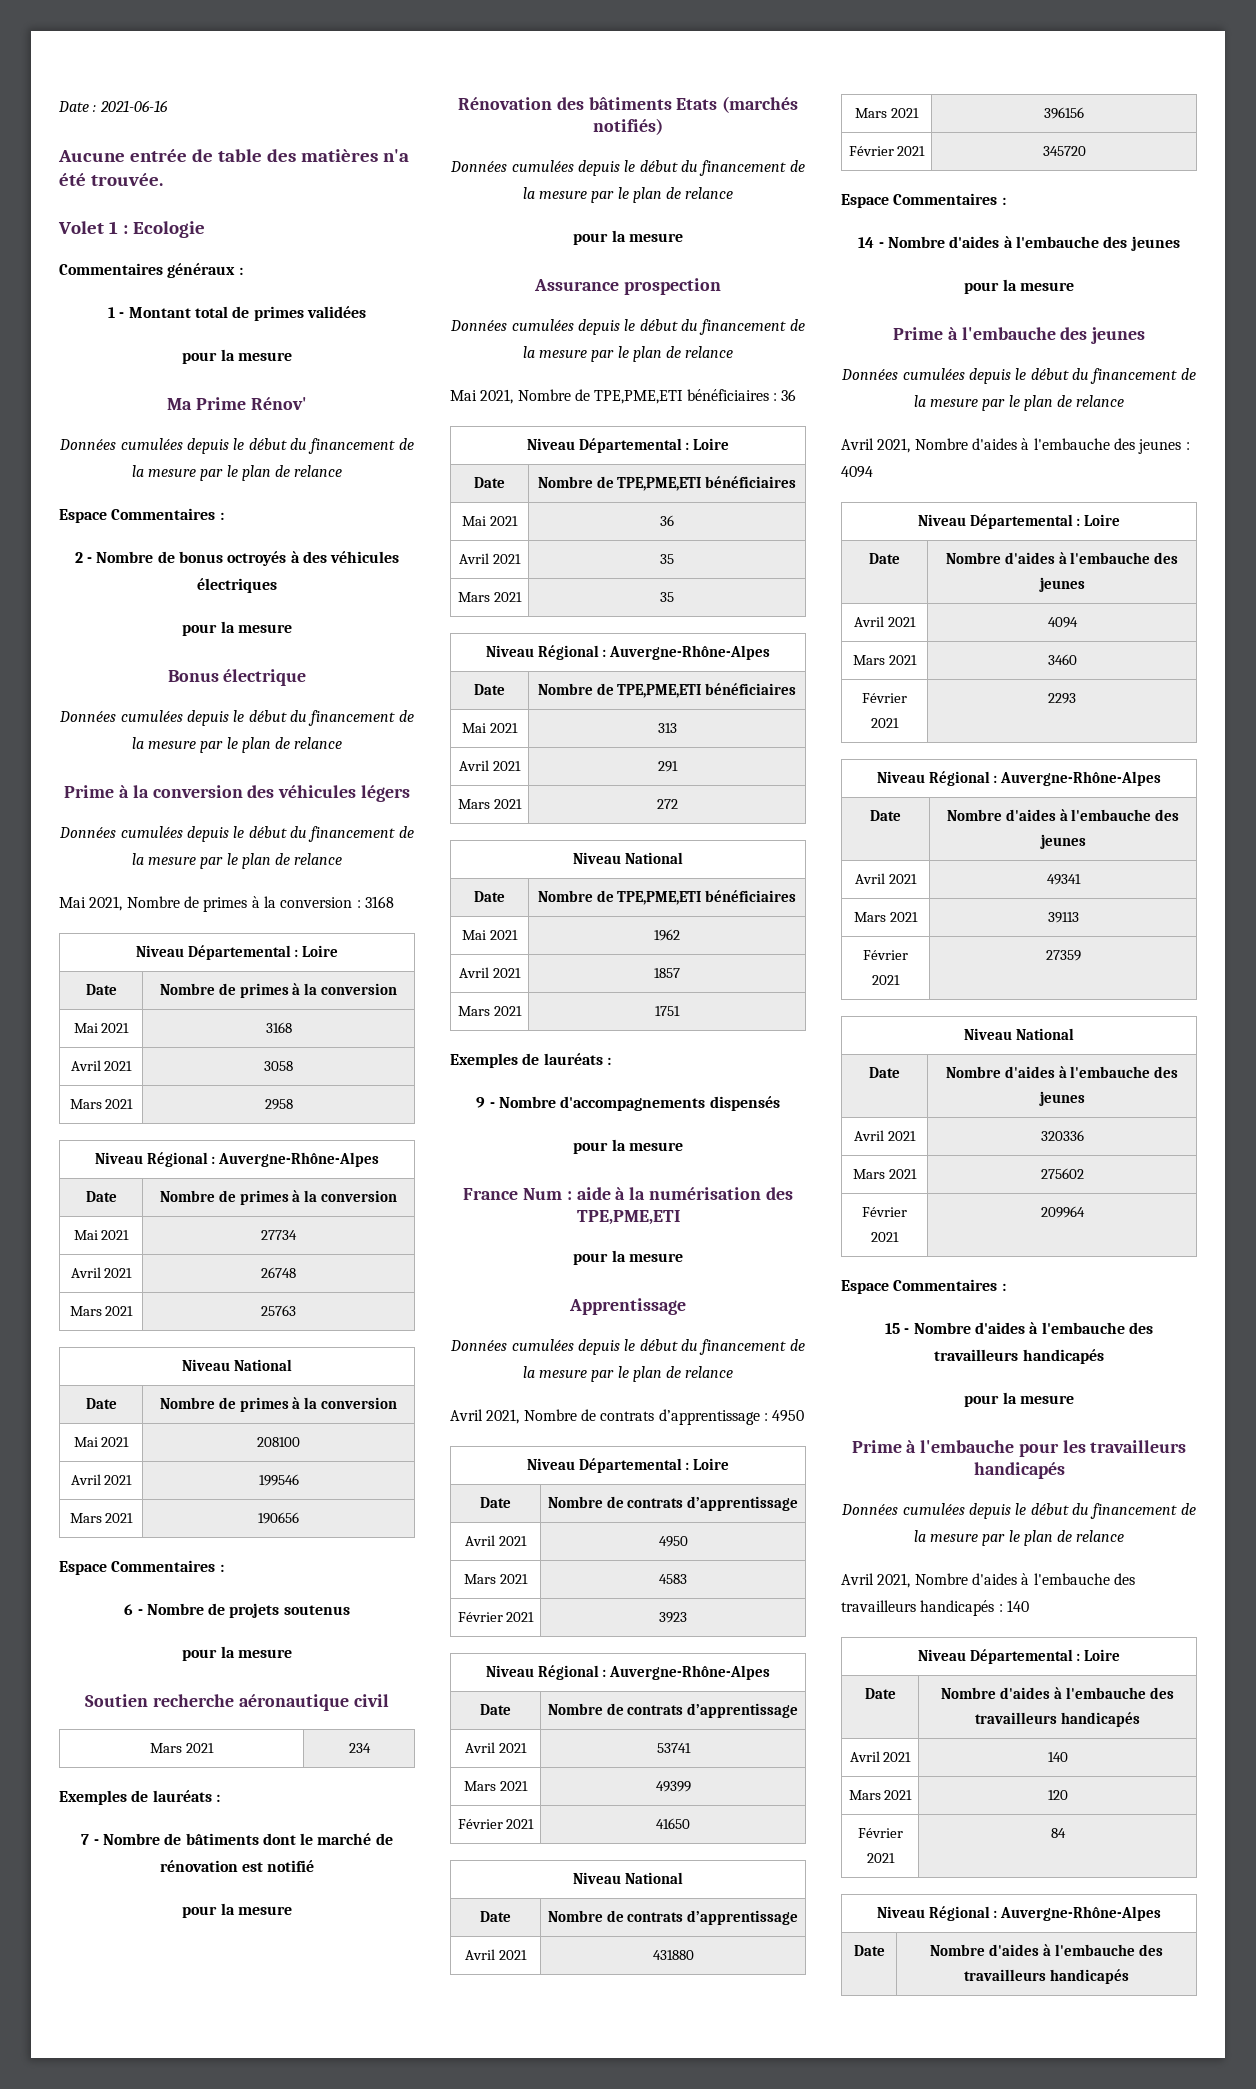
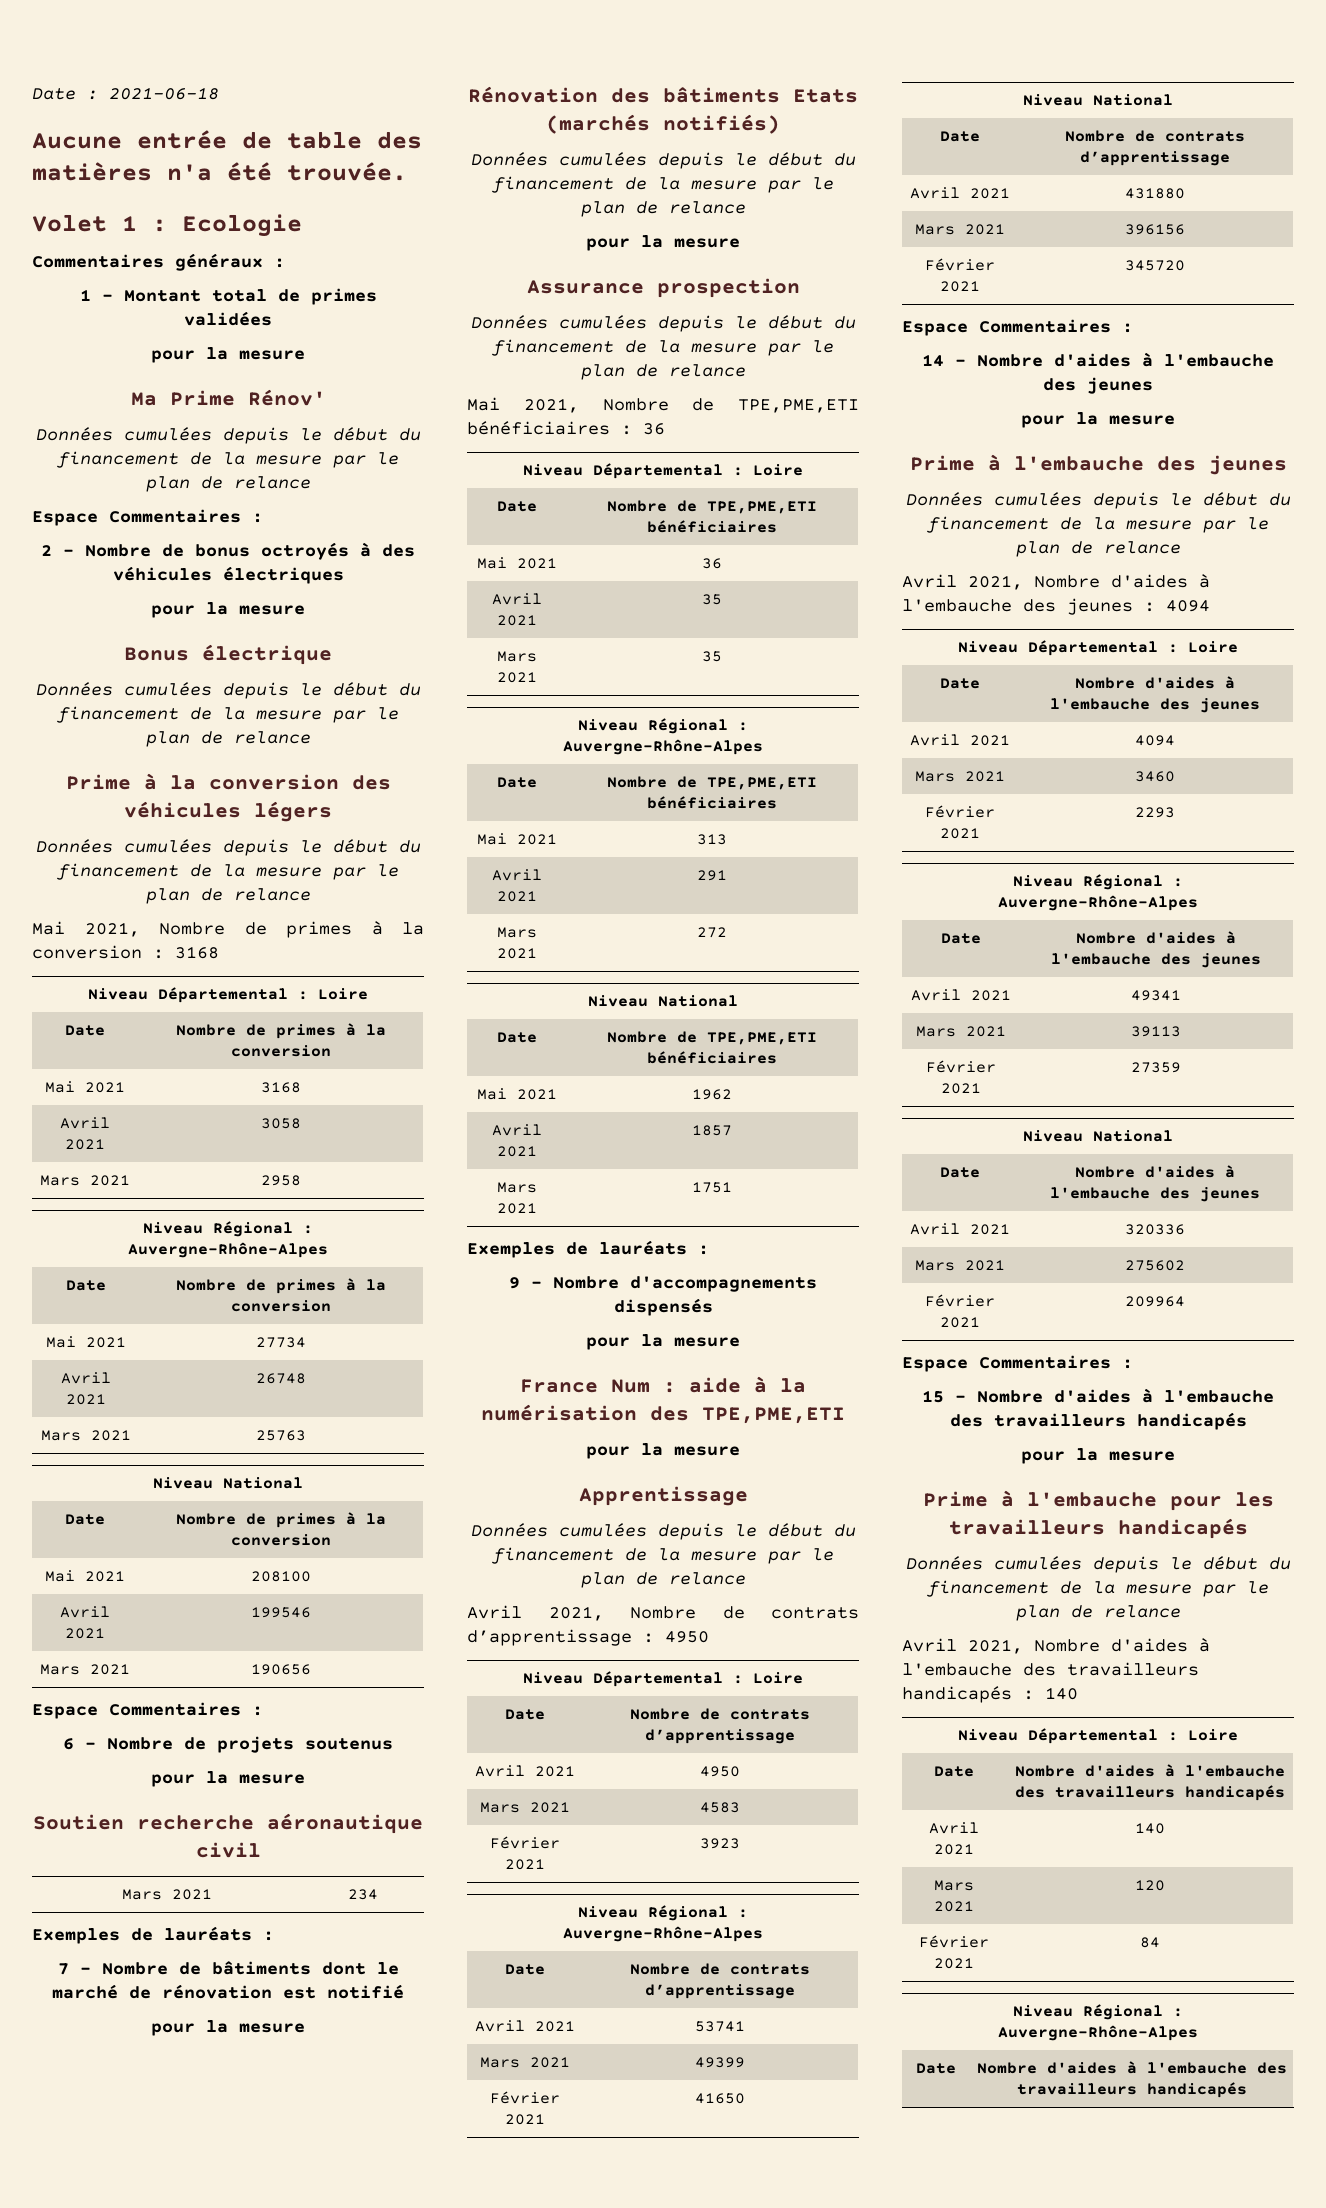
- Date : 2021-06-16
+ Date : 2021-06-18

